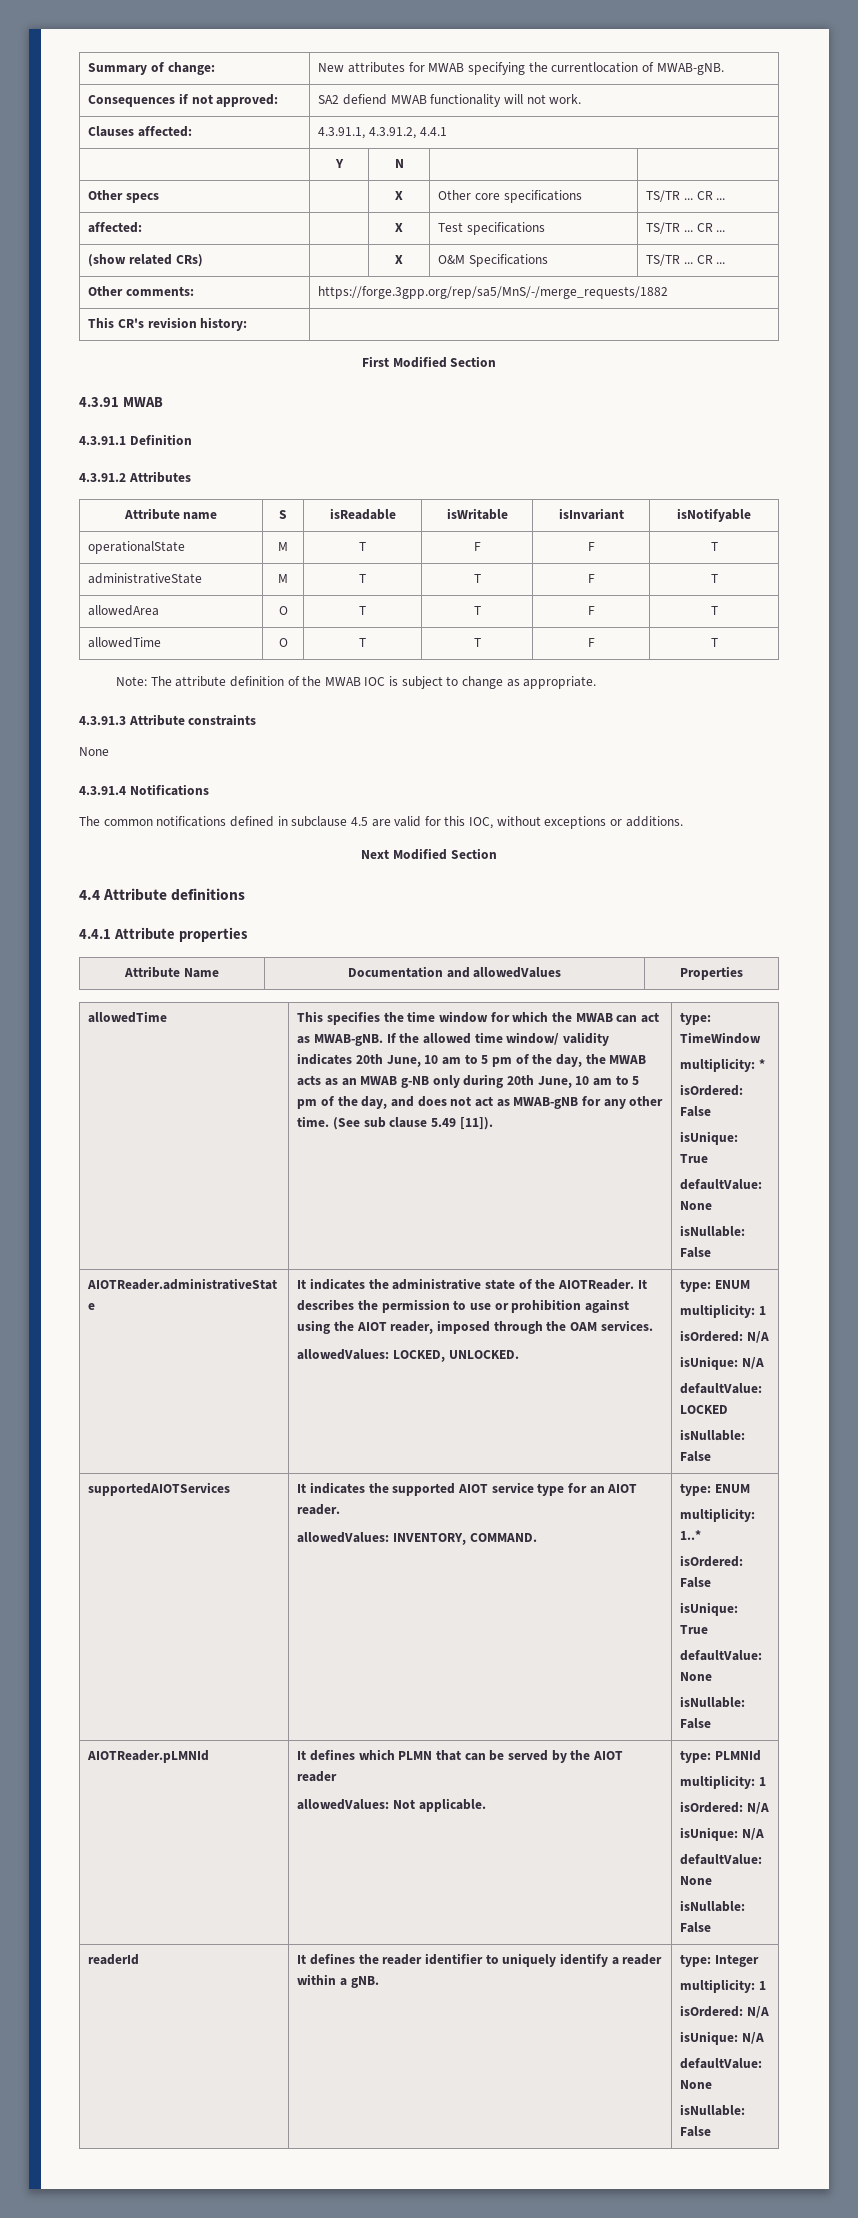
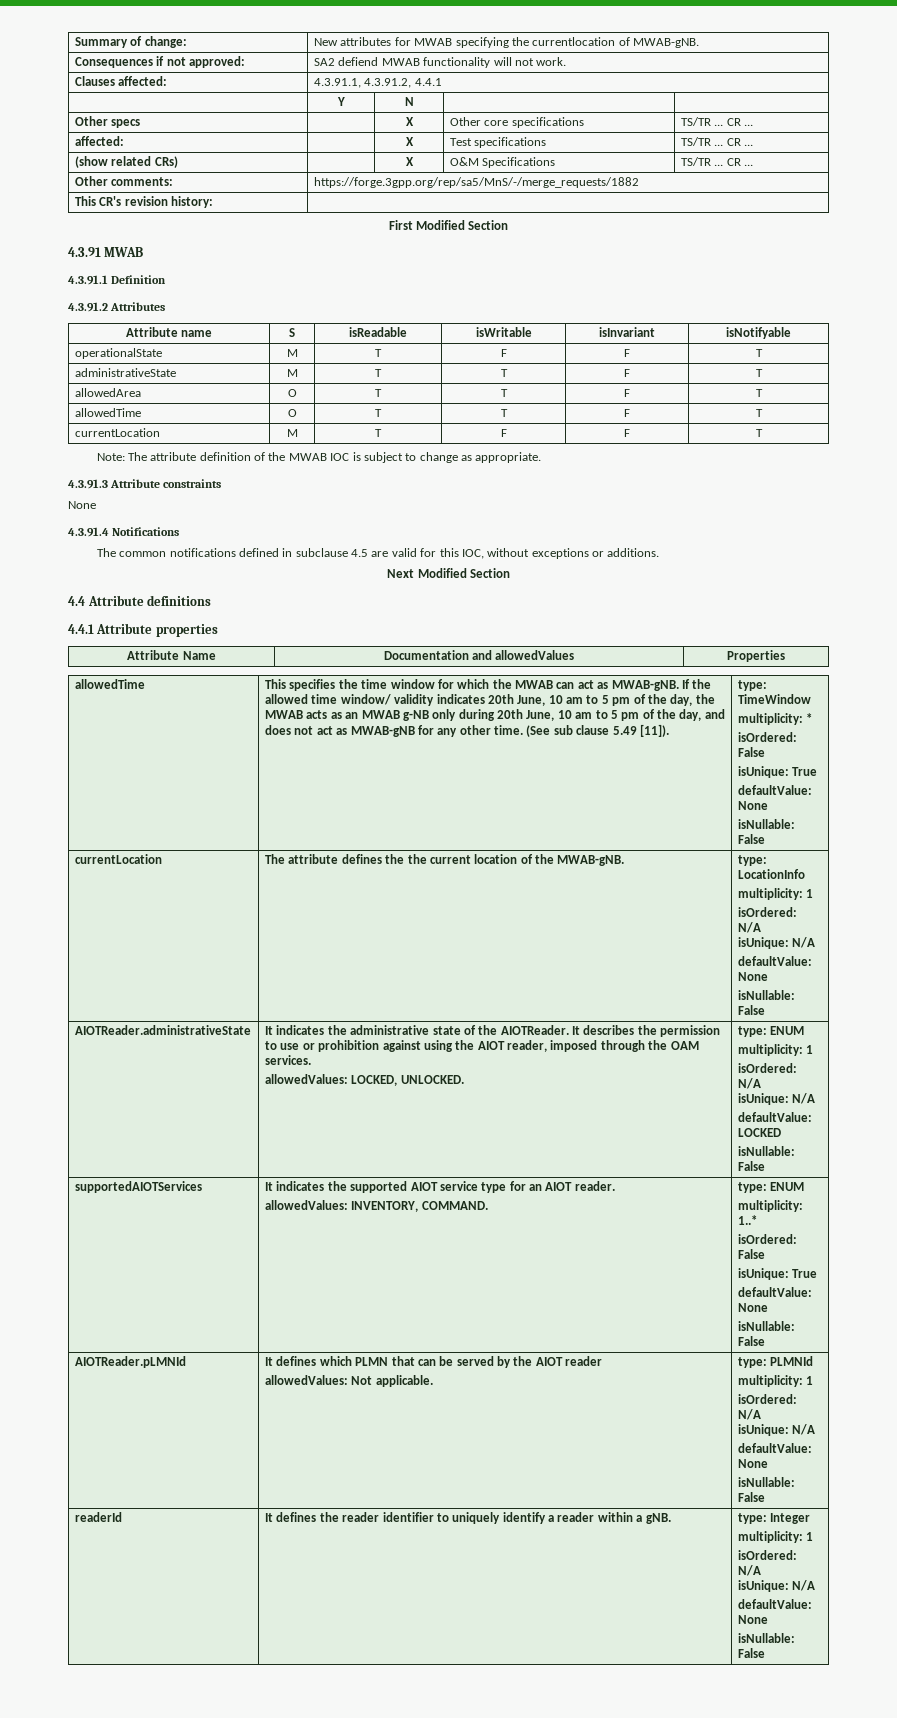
+ currentLocation | M | T | F | F | T
+ currentLocation | The attribute defines the the current location of the MWAB-gNB. | type: LocationInfo
+ multiplicity: 1
+ isOrdered: N/A
+ isUnique: N/A
+ defaultValue: None
+ isNullable: False

